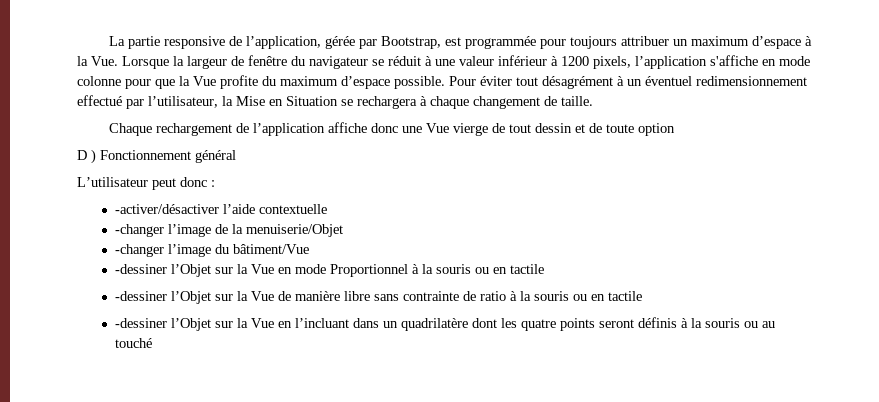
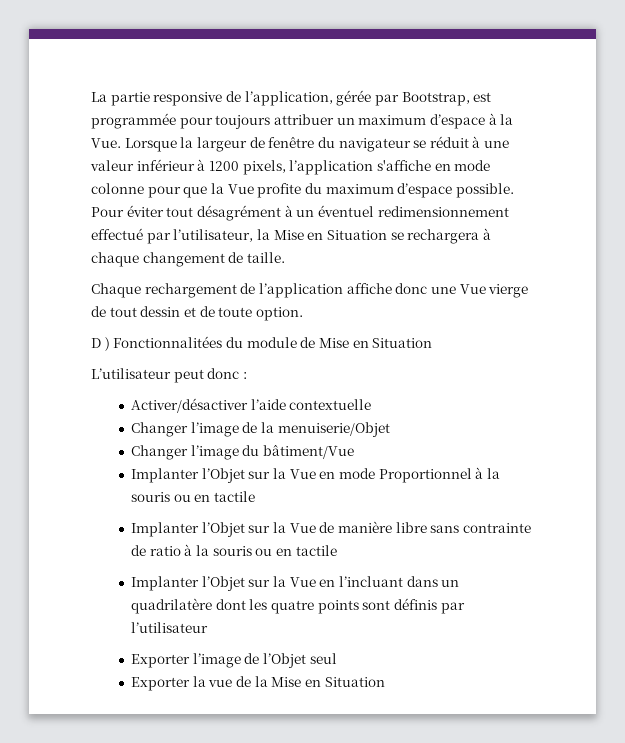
- Chaque rechargement de l’application affiche donc une Vue vierge de tout dessin et de toute option
+ Chaque rechargement de l’application affiche donc une Vue vierge de tout dessin et de toute option.
- D ) Fonctionnement général
+ D ) Fonctionnalitées du module de Mise en Situation
- -activer/désactiver l’aide contextuelle
+ Activer/désactiver l’aide contextuelle
- -changer l’image de la menuiserie/Objet
+ Changer l’image de la menuiserie/Objet
- -changer l’image du bâtiment/Vue
+ Changer l’image du bâtiment/Vue
- -dessiner l’Objet sur la Vue en mode Proportionnel à la souris ou en tactile
+ Implanter l’Objet sur la Vue en mode Proportionnel à la souris ou en tactile
- -dessiner l’Objet sur la Vue de manière libre sans contrainte de ratio à la souris ou en tactile
+ Implanter l’Objet sur la Vue de manière libre sans contrainte de ratio à la souris ou en tactile
- -dessiner l’Objet sur la Vue en l’incluant dans un quadrilatère dont les quatre points seront définis à la souris ou au touché
+ Implanter l’Objet sur la Vue en l’incluant dans un quadrilatère dont les quatre points sont définis par l’utilisateur
+ Exporter l’image de l’Objet seul
+ Exporter la vue de la Mise en Situation

